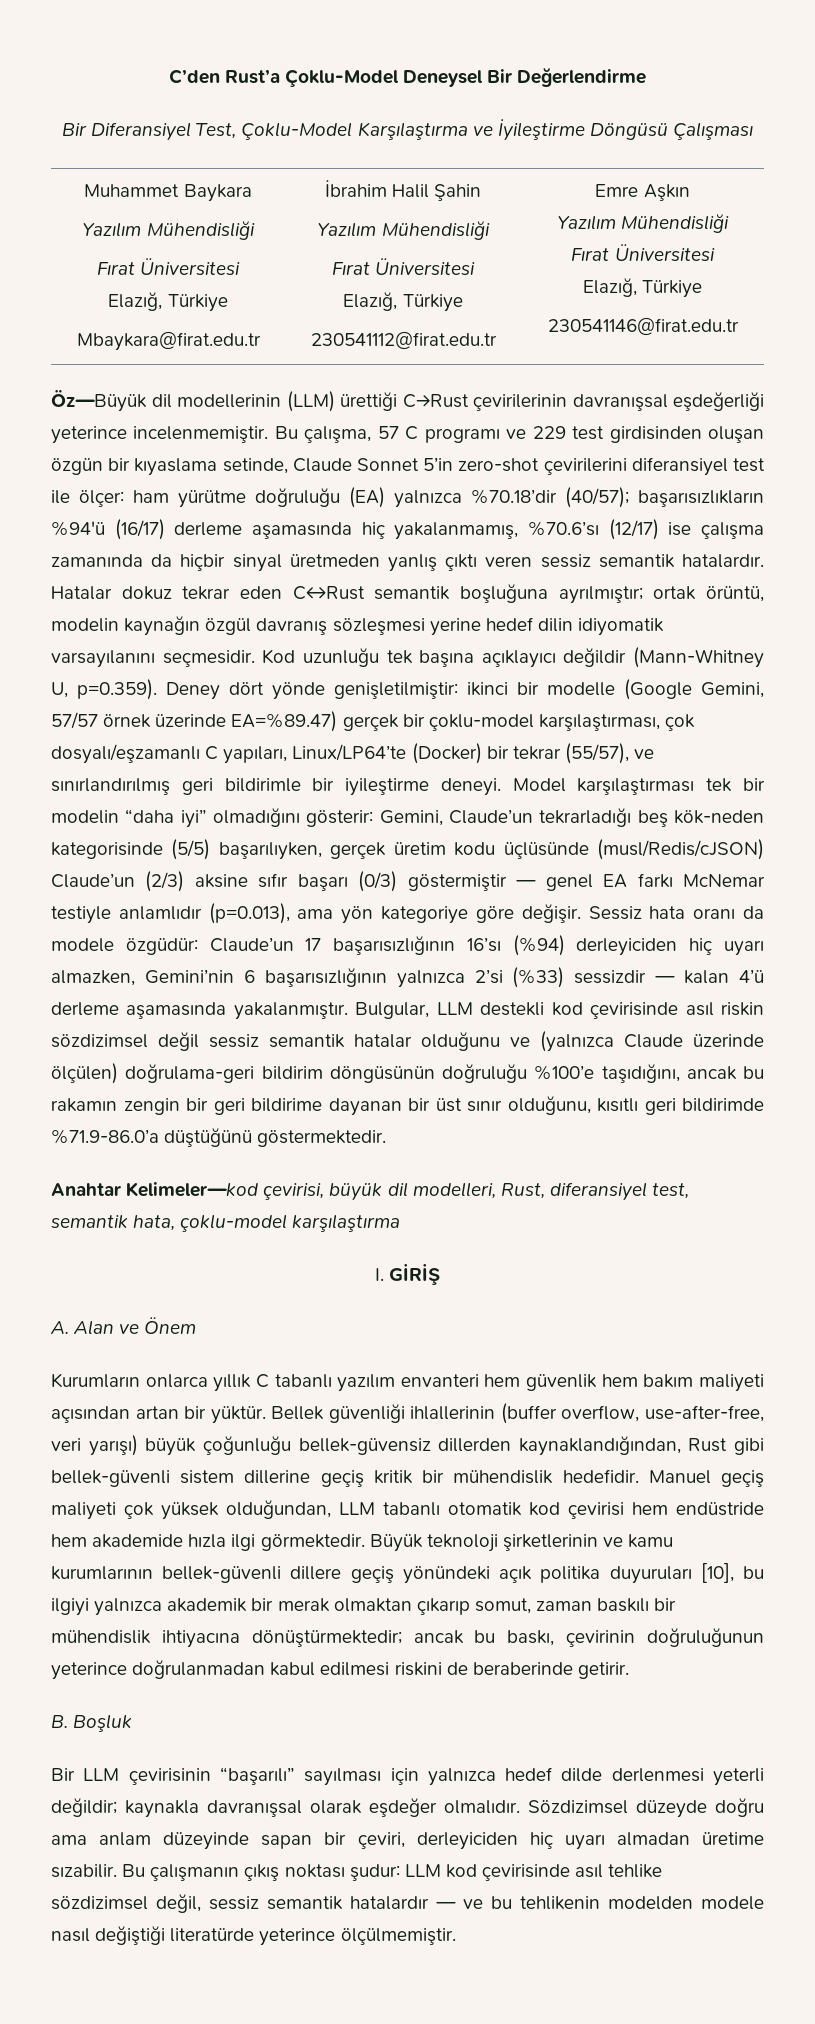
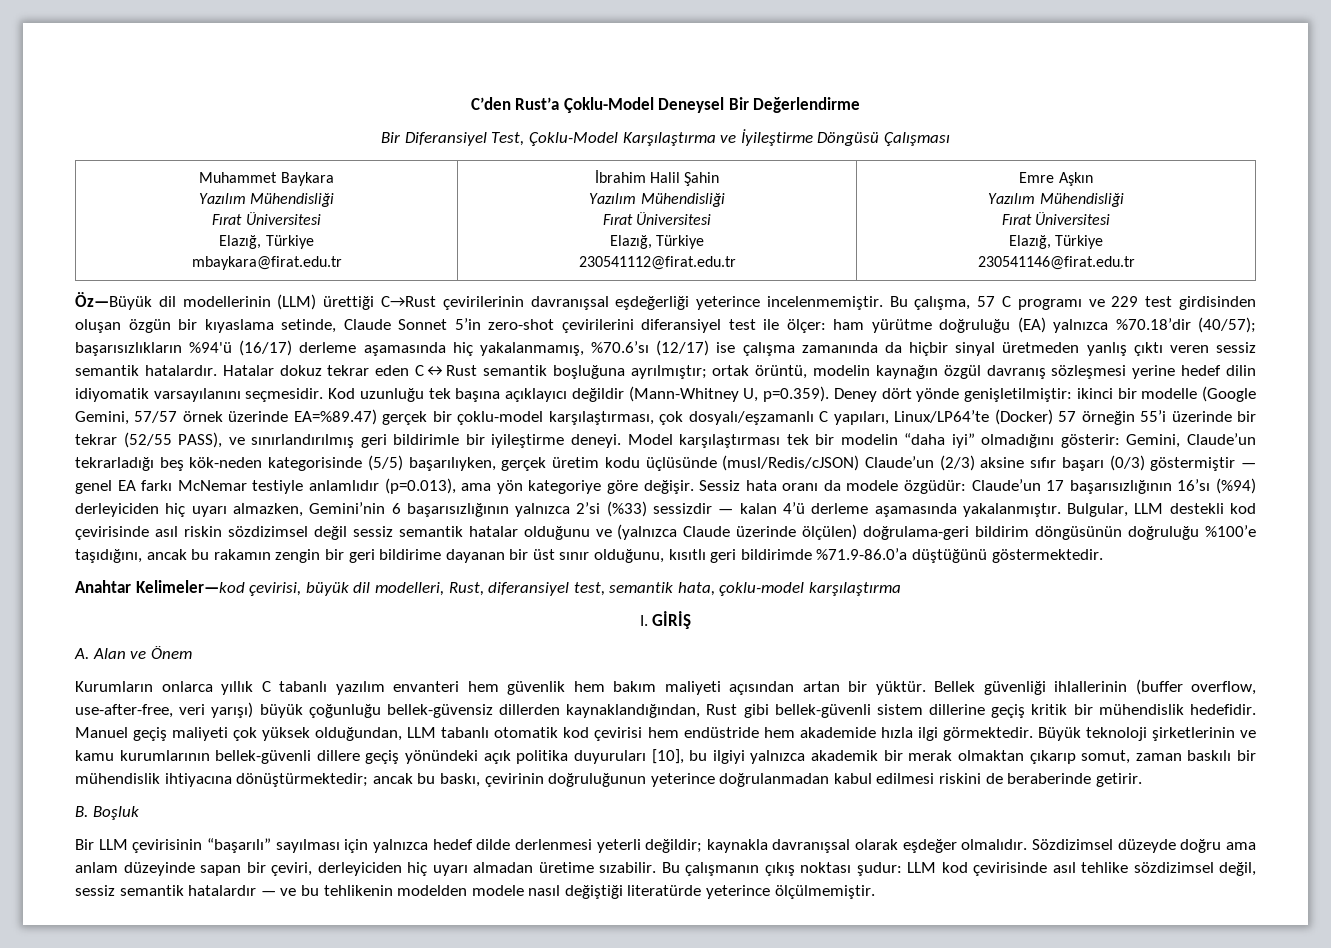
  Muhammet Baykara
  Yazılım Mühendisliği
  Fırat Üniversitesi
  Elazığ, Türkiye
- Mbaykara@firat.edu.tr | İbrahim Halil Şahin
+ mbaykara@firat.edu.tr | İbrahim Halil Şahin
- Kod uzunluğu tek başına açıklayıcı değildir (Mann-Whitney U, p=0.359). Deney dört yönde genişletilmiştir: ikinci bir modelle (Google Gemini, 57/57 örnek üzerinde EA=%89.47) gerçek bir çoklu-model karşılaştırması, çok dosyalı/eşzamanlı C yapıları, Linux/LP64’te (Docker) bir tekrar (55/57), ve sınırlandırılmış geri bildirimle bir iyileştirme deneyi.
+ Kod uzunluğu tek başına açıklayıcı değildir (Mann-Whitney U, p=0.359). Deney dört yönde genişletilmiştir: ikinci bir modelle (Google Gemini, 57/57 örnek üzerinde EA=%89.47) gerçek bir çoklu-model karşılaştırması, çok dosyalı/eşzamanlı C yapıları, Linux/LP64’te (Docker) 57 örneğin 55’i üzerinde bir tekrar (52/55 PASS), ve sınırlandırılmış geri bildirimle bir iyileştirme deneyi.

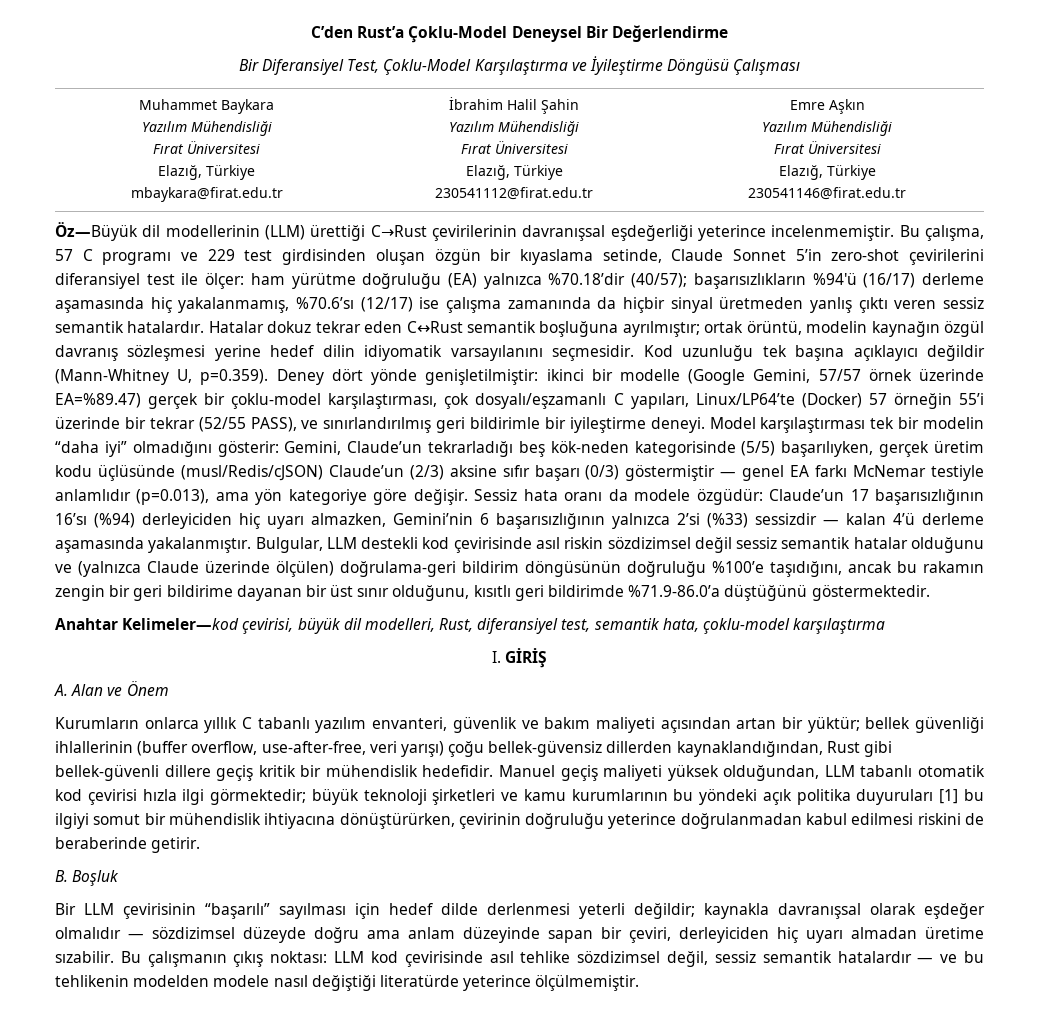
- Kurumların onlarca yıllık C tabanlı yazılım envanteri hem güvenlik hem bakım maliyeti açısından artan bir yüktür. Bellek güvenliği ihlallerinin (buffer overflow, use-after-free, veri yarışı) büyük çoğunluğu bellek-güvensiz dillerden kaynaklandığından, Rust gibi bellek-güvenli sistem dillerine geçiş kritik bir mühendislik hedefidir.
+ Kurumların onlarca yıllık C tabanlı yazılım envanteri, güvenlik ve bakım maliyeti açısından artan bir yüktür; bellek güvenliği ihlallerinin (buffer overflow, use-after-free, veri yarışı) çoğu bellek-güvensiz dillerden kaynaklandığından, Rust gibi bellek-güvenli dillere geçiş kritik bir mühendislik hedefidir.
- Manuel geçiş maliyeti çok yüksek olduğundan, LLM tabanlı otomatik kod çevirisi hem endüstride hem akademide hızla ilgi görmektedir. Büyük teknoloji şirketlerinin ve kamu kurumlarının bellek-güvenli dillere geçiş yönündeki açık politika duyuruları [10], bu ilgiyi yalnızca akademik bir merak olmaktan çıkarıp somut, zaman baskılı bir mühendislik ihtiyacına dönüştürmektedir; ancak bu baskı, çevirinin doğruluğunun yeterince doğrulanmadan kabul edilmesi riskini de beraberinde getirir.
+ Manuel geçiş maliyeti yüksek olduğundan, LLM tabanlı otomatik kod çevirisi hızla ilgi görmektedir; büyük teknoloji şirketleri ve kamu kurumlarının bu yöndeki açık politika duyuruları [1] bu ilgiyi somut bir mühendislik ihtiyacına dönüştürürken, çevirinin doğruluğu yeterince doğrulanmadan kabul edilmesi riskini de beraberinde getirir.
- Bir LLM çevirisinin “başarılı” sayılması için yalnızca hedef dilde derlenmesi yeterli değildir; kaynakla davranışsal olarak eşdeğer olmalıdır. Sözdizimsel düzeyde doğru ama anlam düzeyinde sapan bir çeviri, derleyiciden hiç uyarı almadan üretime sızabilir.
+ Bir LLM çevirisinin “başarılı” sayılması için hedef dilde derlenmesi yeterli değildir; kaynakla davranışsal olarak eşdeğer olmalıdır — sözdizimsel düzeyde doğru ama anlam düzeyinde sapan bir çeviri, derleyiciden hiç uyarı almadan üretime sızabilir.
- Bu çalışmanın çıkış noktası şudur: LLM kod çevirisinde asıl tehlike sözdizimsel değil, sessiz semantik hatalardır — ve bu tehlikenin modelden modele nasıl değiştiği literatürde yeterince ölçülmemiştir.
+ Bu çalışmanın çıkış noktası: LLM kod çevirisinde asıl tehlike sözdizimsel değil, sessiz semantik hatalardır — ve bu tehlikenin modelden modele nasıl değiştiği literatürde yeterince ölçülmemiştir.

